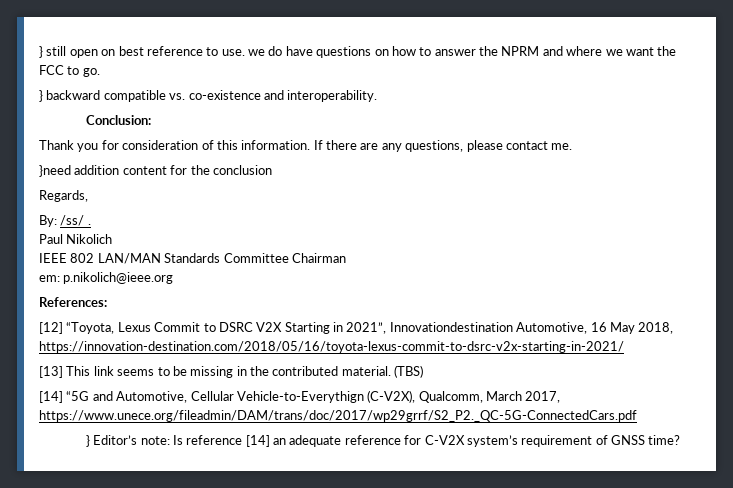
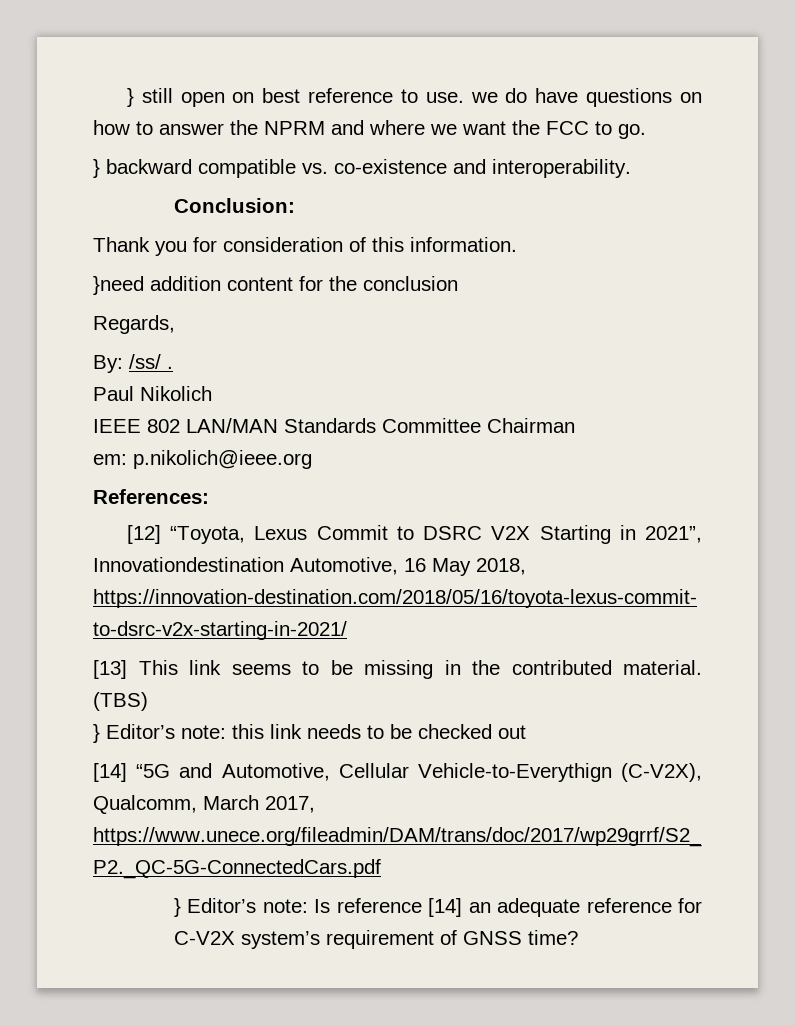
- If there are any questions, please contact me.
+ } Editor’s note: this link needs to be checked out

